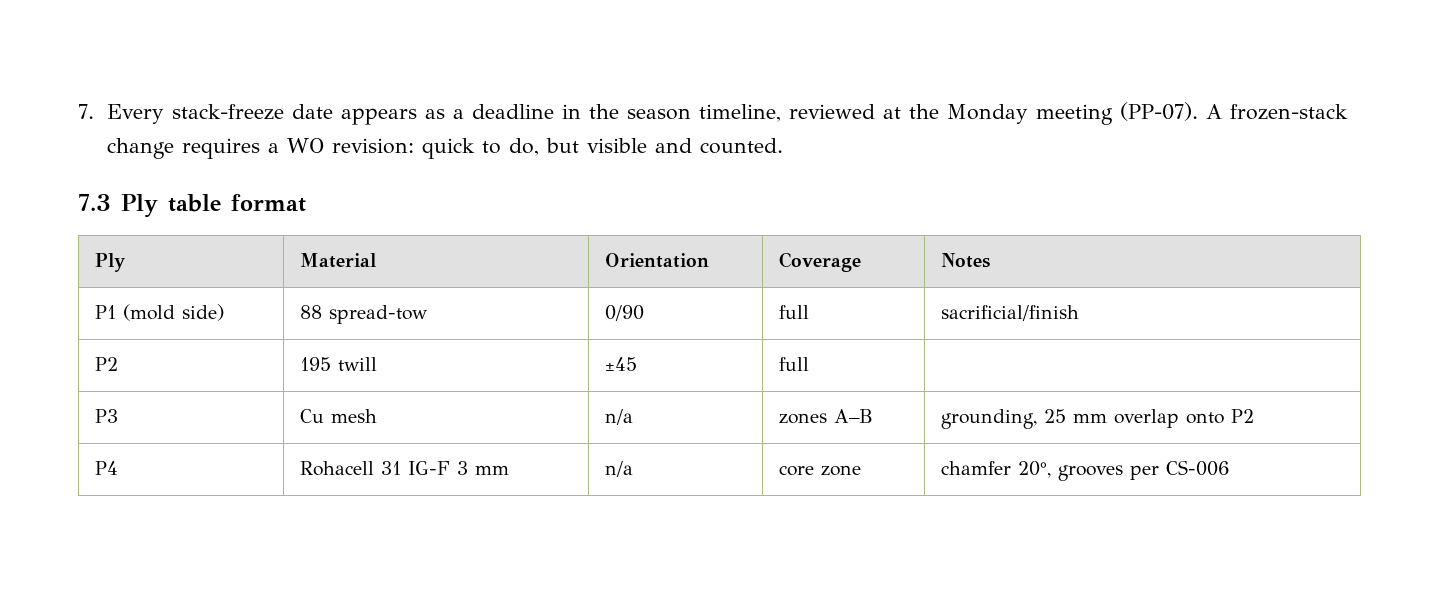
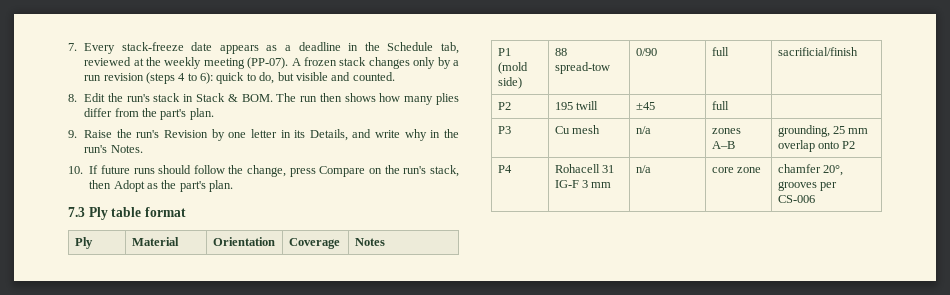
- 7. Every stack-freeze date appears as a deadline in the season timeline, reviewed at the Monday meeting (PP-07).
+ 7. Every stack-freeze date appears as a deadline in the Schedule tab, reviewed at the weekly meeting (PP-07).
- A frozen-stack change requires a WO revision: quick to do, but visible and counted.
+ A frozen stack changes only by a run revision (steps 4 to 6): quick to do, but visible and counted.
+ 8. Edit the run's stack in Stack & BOM. The run then shows how many plies differ from the part's plan.
+ 9. Raise the run's Revision by one letter in its Details, and write why in the run's Notes.
+ 10. If future runs should follow the change, press Compare on the run's stack, then Adopt as the part's plan.

